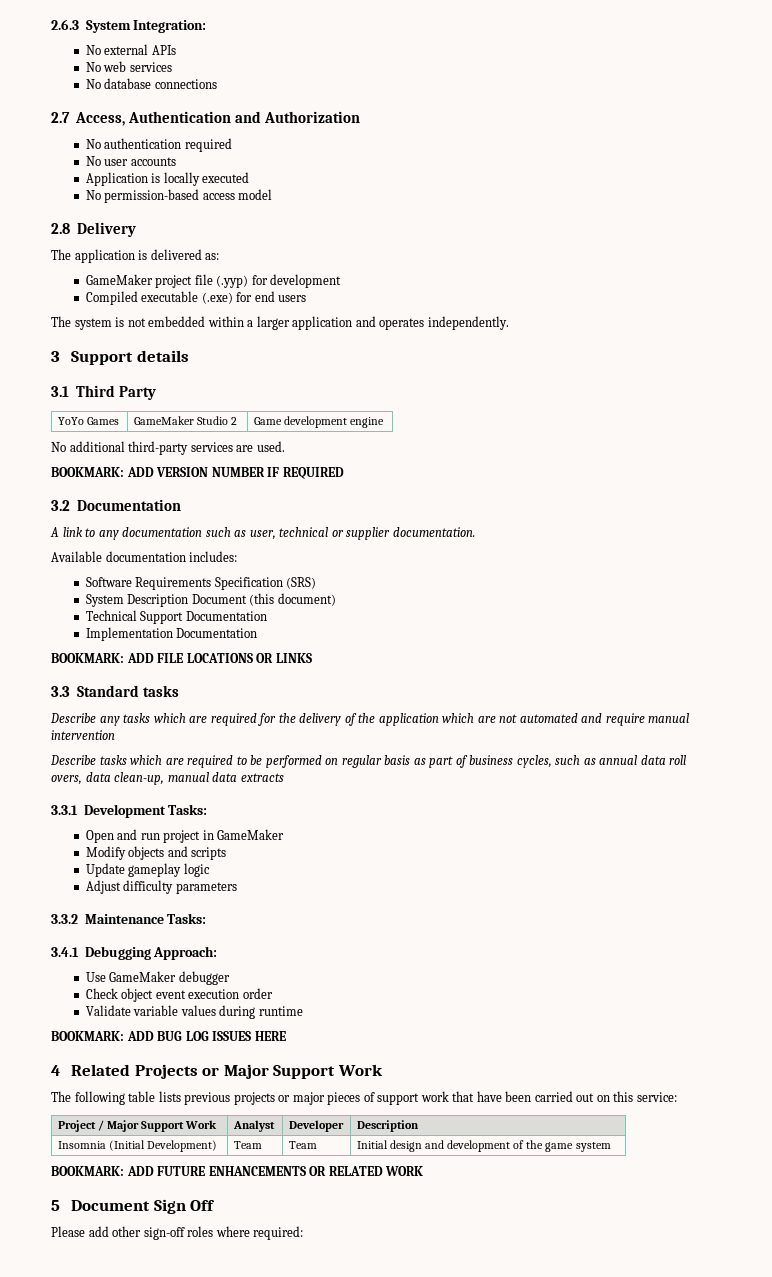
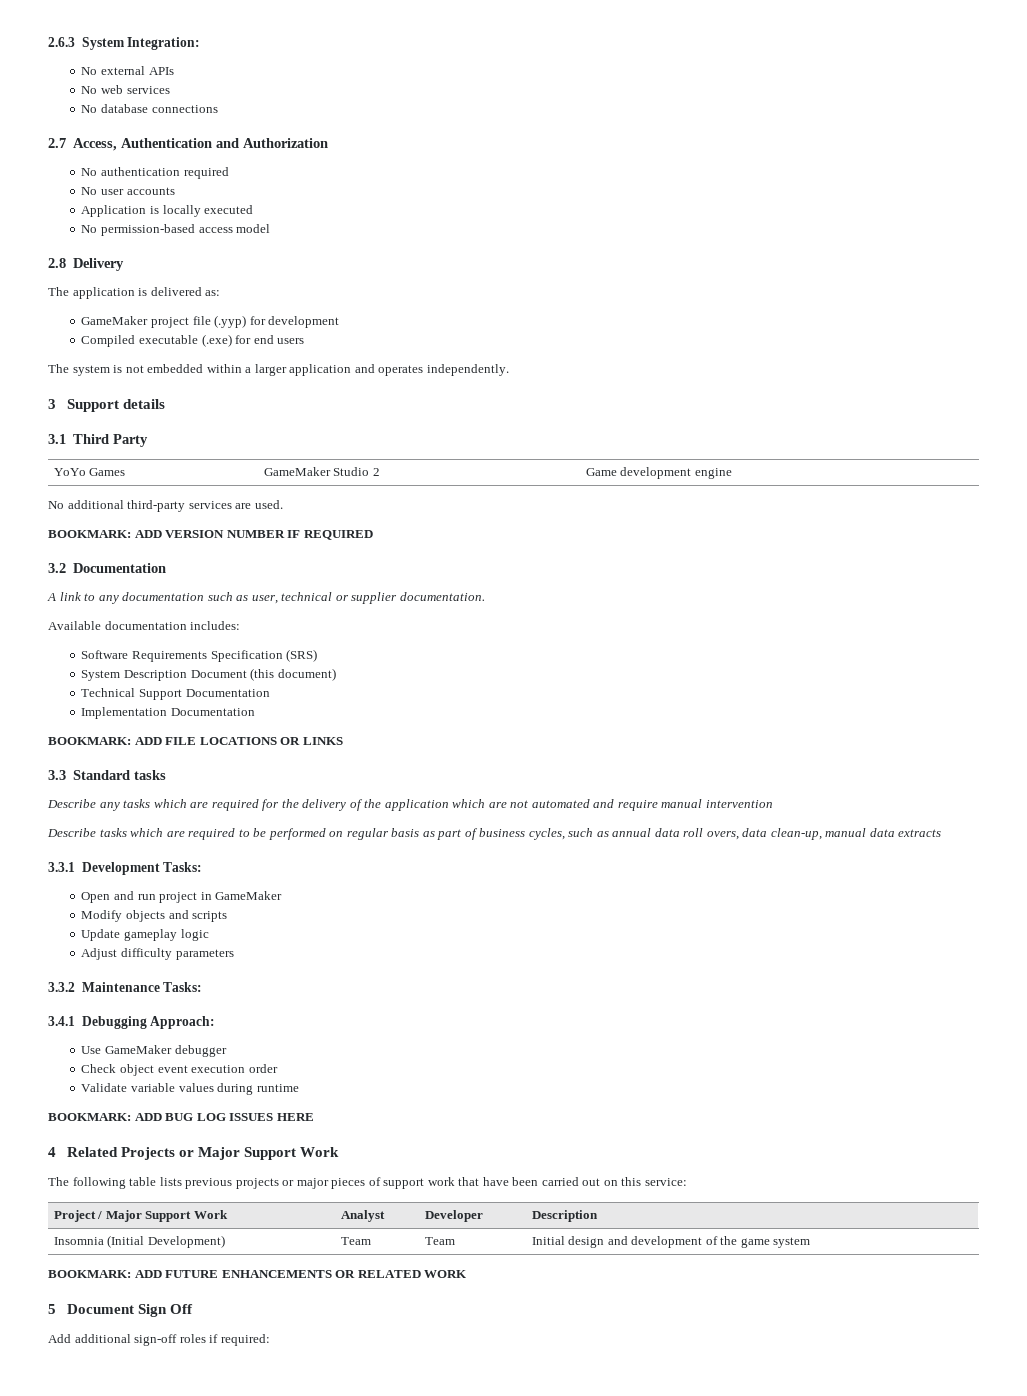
- Please add other sign-off roles where required:
+ Add additional sign-off roles if required:

